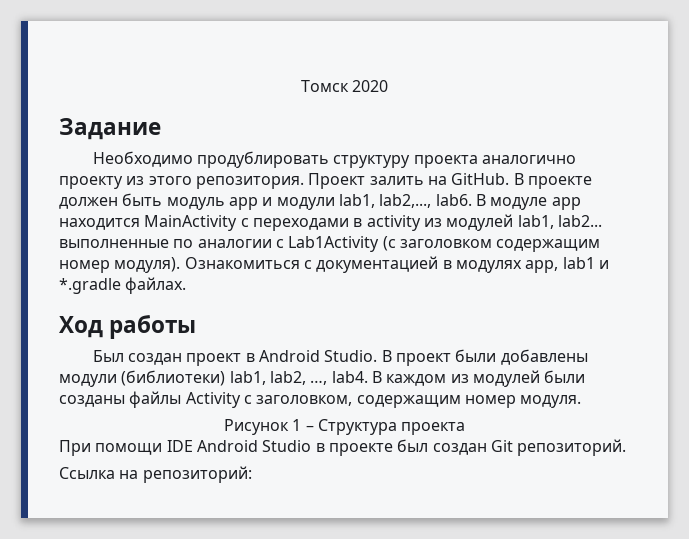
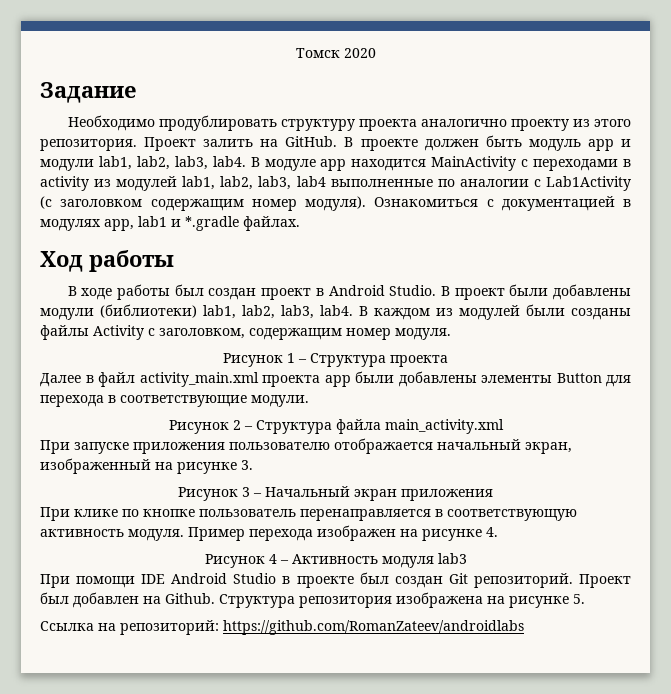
- В проекте должен быть модуль app и модули lab1, lab2,..., lab6.
+ В проекте должен быть модуль app и модули lab1, lab2, lab3, lab4.
- В модуле app находится MainActivity с переходами в activity из модулей lab1, lab2... выполненные по аналогии с Lab1Activity (с заголовком содержащим номер модуля).
+ В модуле app находится MainActivity с переходами в activity из модулей lab1, lab2, lab3, lab4 выполненные по аналогии с Lab1Activity (с заголовком содержащим номер модуля).
- Был создан проект в Android Studio.
+ В ходе работы был создан проект в Android Studio.
- В проект были добавлены модули (библиотеки) lab1, lab2, …, lab4.
+ В проект были добавлены модули (библиотеки) lab1, lab2, lab3, lab4.
+ Далее в файл activity_main.xml проекта app были добавлены элементы Button для перехода в соответствующие модули.
+ Рисунок 2 – Структура файла main_activity.xml
+ При запуске приложения пользователю отображается начальный экран, изображенный на рисунке 3.
+ Рисунок 3 – Начальный экран приложения
+ При клике по кнопке пользователь перенаправляется в соответствующую активность модуля. Пример перехода изображен на рисунке 4.
+ Рисунок 4 – Активность модуля lab3
+ Проект был добавлен на Github. Структура репозитория изображена на рисунке 5.
- Ссылка на репозиторий:
+ Ссылка на репозиторий: https://github.com/RomanZateev/androidlabs

